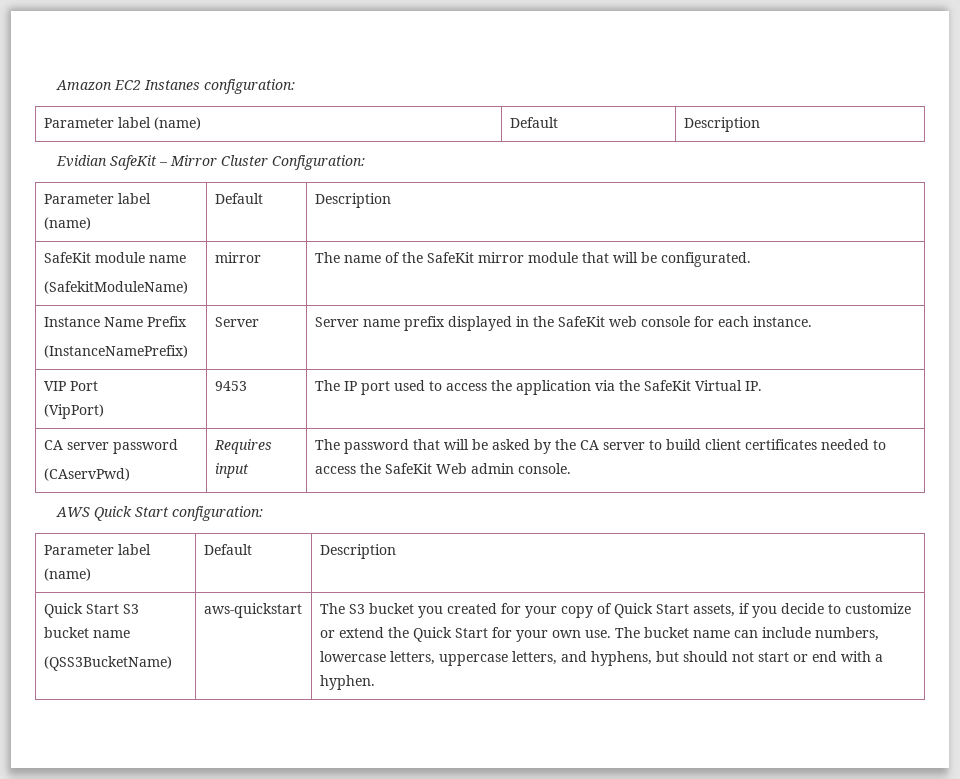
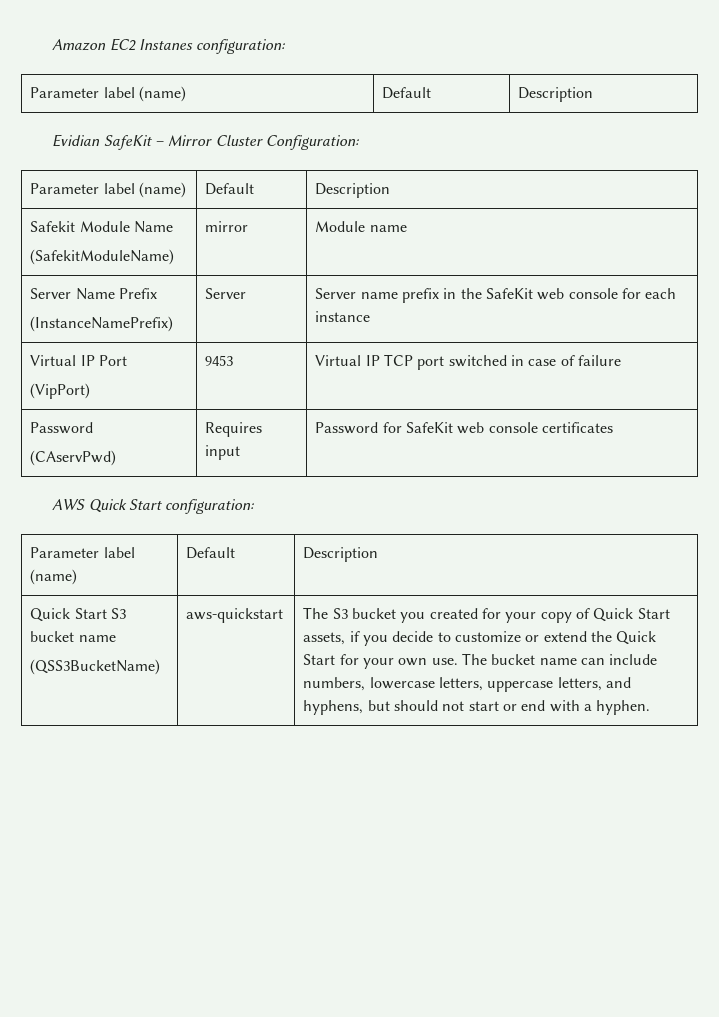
- SafeKit module name
- (SafekitModuleName) | mirror | The name of the SafeKit mirror module that will be configurated.
- Instance Name Prefix
- (InstanceNamePrefix) | Server | Server name prefix displayed in the SafeKit web console for each instance.
- VIP Port
- (VipPort) | 9453 | The IP port used to access the application via the SafeKit Virtual IP.
- CA server password
- (CAservPwd) | Requires input | The password that will be asked by the CA server to build client certificates needed to access the SafeKit Web admin console.
+ Safekit Module Name
+ (SafekitModuleName) | mirror | Module name
+ Server Name Prefix
+ (InstanceNamePrefix) | Server | Server name prefix in the SafeKit web console for each instance
+ Virtual IP Port
+ (VipPort) | 9453 | Virtual IP TCP port switched in case of failure
+ Password
+ (CAservPwd) | Requires input | Password for SafeKit web console certificates

